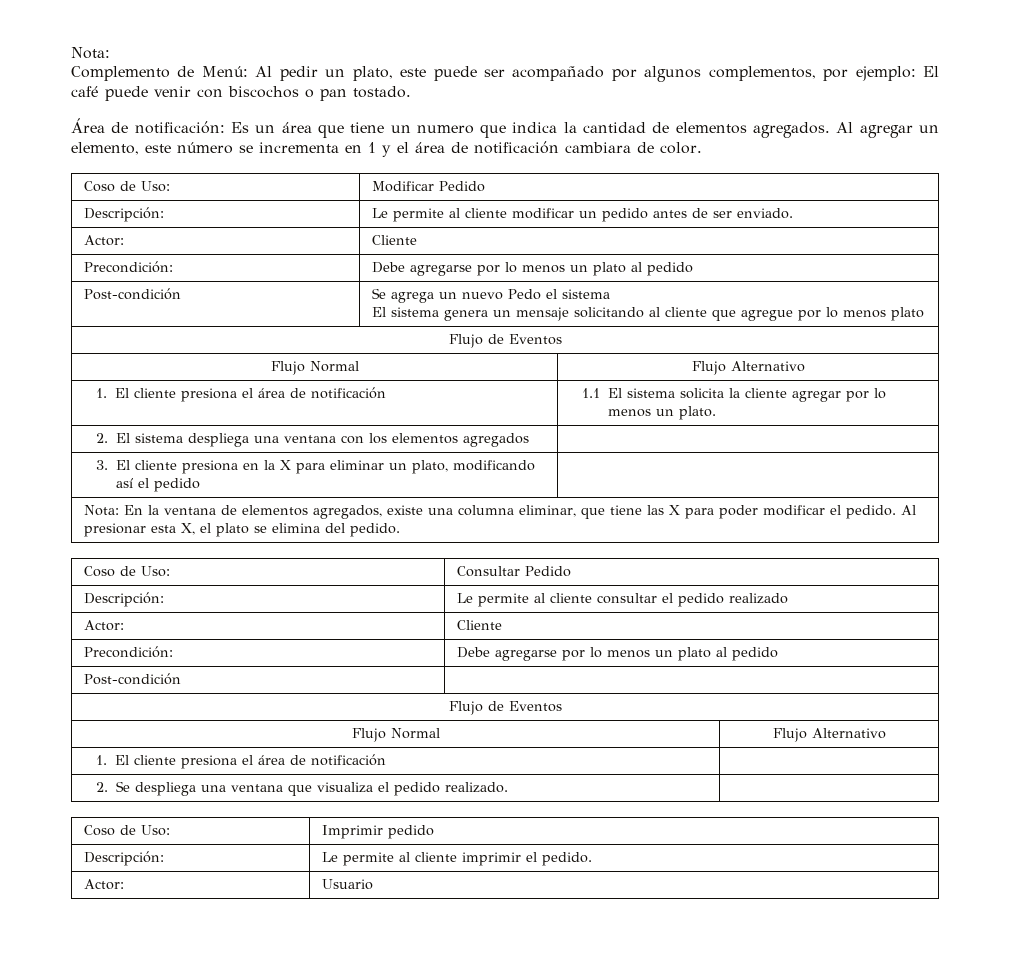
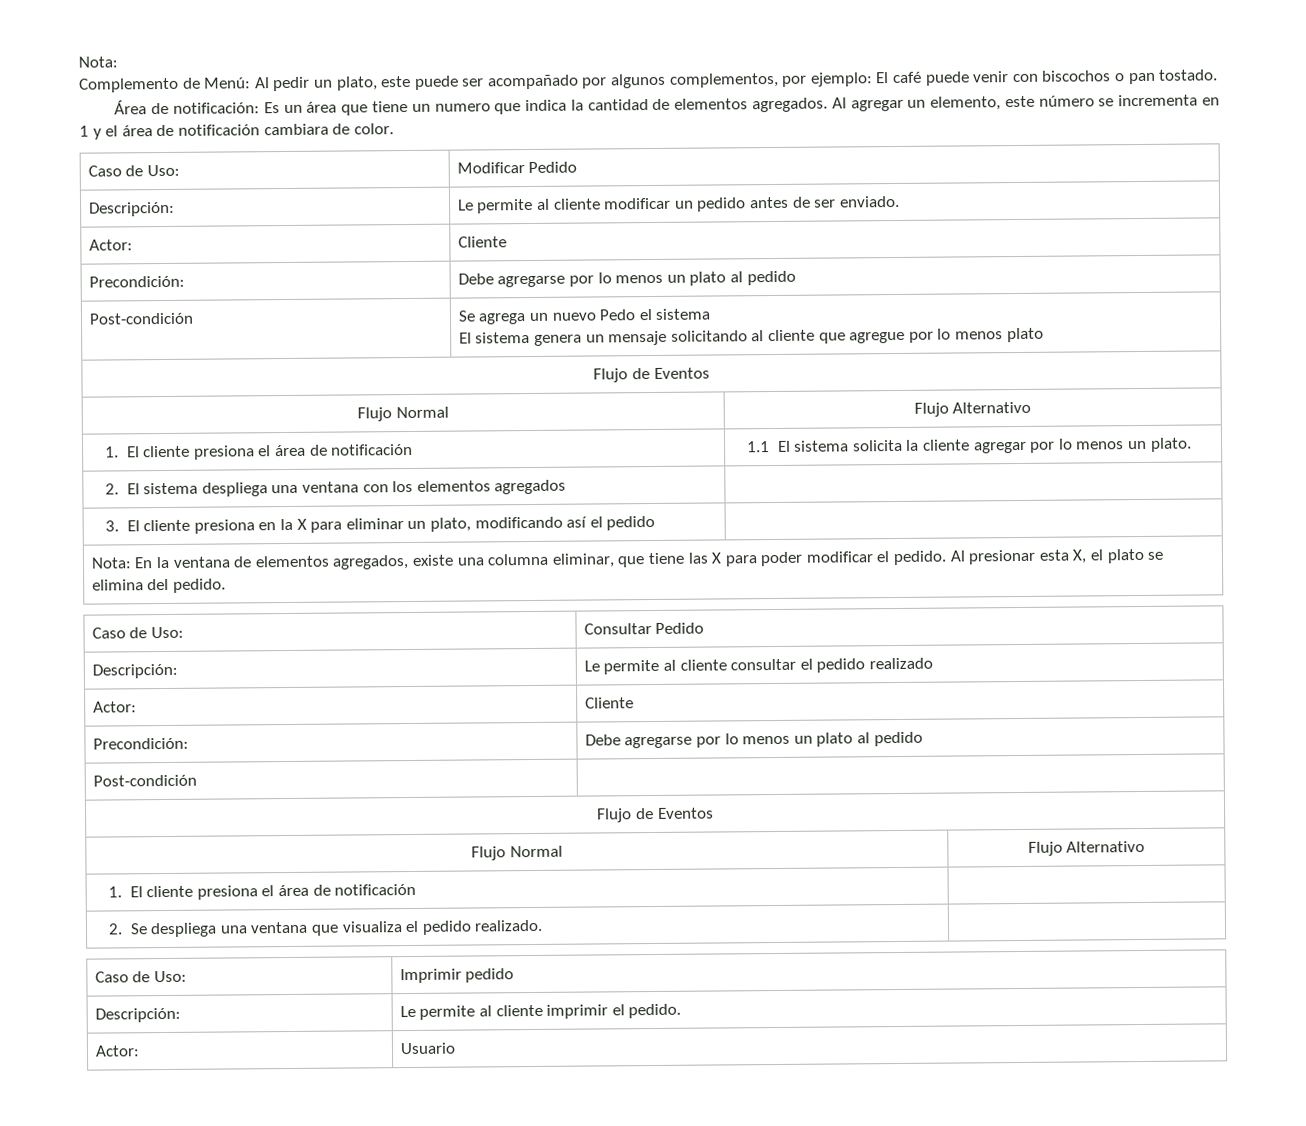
- Coso de Uso: | Modificar Pedido
+ Caso de Uso: | Modificar Pedido
- Coso de Uso: | Consultar Pedido
+ Caso de Uso: | Consultar Pedido
- Coso de Uso: | Imprimir pedido
+ Caso de Uso: | Imprimir pedido

